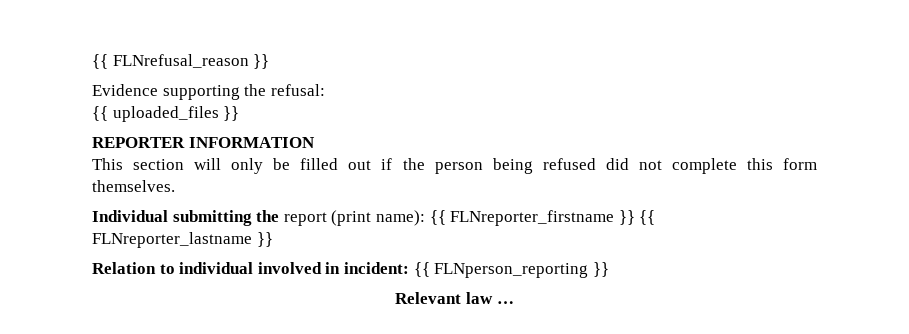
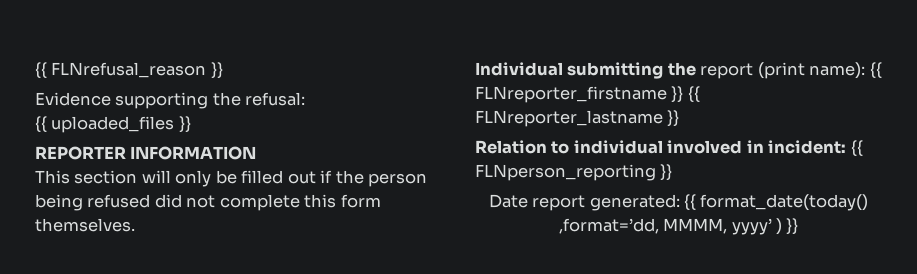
- Relevant law …
+ Date report generated: {{ format_date(today() ,format=’dd, MMMM, yyyy’ ) }}

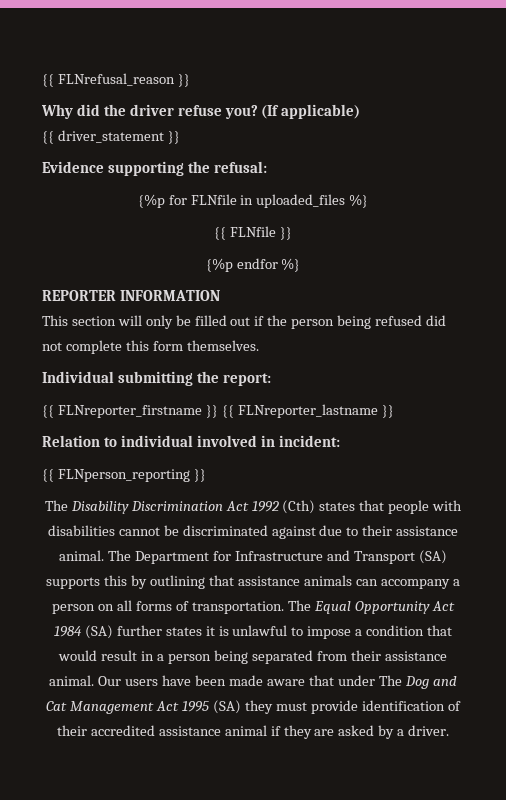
+ Why did the driver refuse you? (If applicable)
+ {{ driver_statement }}
  Evidence supporting the refusal:
- {{ uploaded_files }}
+ {%p for FLNfile in uploaded_files %}
+ {{ FLNfile }}
+ {%p endfor %}
- Individual submitting the report (print name): {{ FLNreporter_firstname }} {{ FLNreporter_lastname }}
+ Individual submitting the report:
+ {{ FLNreporter_firstname }} {{ FLNreporter_lastname }}
- Relation to individual involved in incident: {{ FLNperson_reporting }}
+ Relation to individual involved in incident:
+ {{ FLNperson_reporting }}
- Date report generated: {{ format_date(today() ,format=’dd, MMMM, yyyy’ ) }}
+ The Disability Discrimination Act 1992 (Cth) states that people with disabilities cannot be discriminated against due to their assistance animal. The Department for Infrastructure and Transport (SA) supports this by outlining that assistance animals can accompany a person on all forms of transportation. The Equal Opportunity Act 1984 (SA) further states it is unlawful to impose a condition that would result in a person being separated from their assistance animal. Our users have been made aware that under The Dog and Cat Management Act 1995 (SA) they must provide identification of their accredited assistance animal if they are asked by a driver.

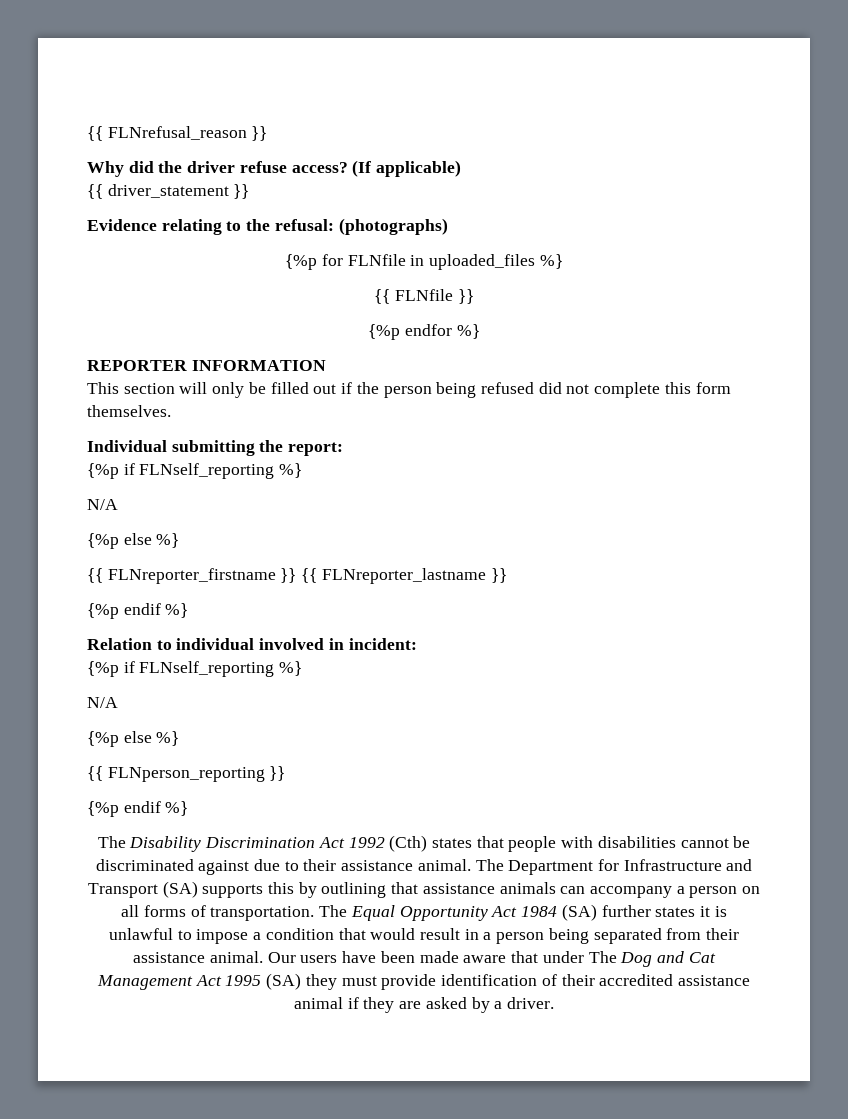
- Why did the driver refuse you?
+ Why did the driver refuse access?
- Evidence supporting the refusal:
+ Evidence relating to the refusal: (photographs)
  Individual submitting the report:
+ {%p if FLNself_reporting %}
+ N/A
+ {%p else %}
  {{ FLNreporter_firstname }} {{ FLNreporter_lastname }}
+ {%p endif %}
  Relation to individual involved in incident:
+ {%p if FLNself_reporting %}
+ N/A
+ {%p else %}
  {{ FLNperson_reporting }}
+ {%p endif %}

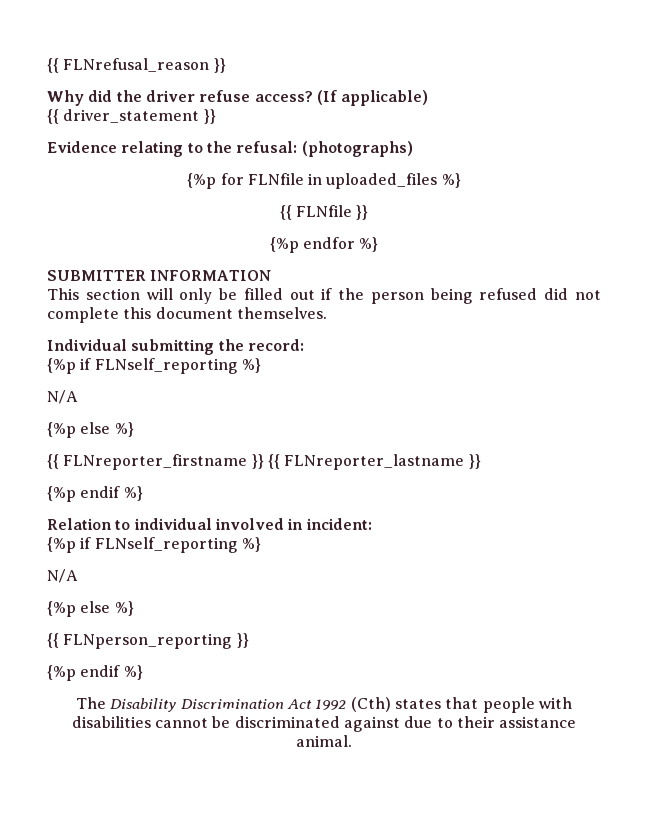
- REPORTER INFORMATION
+ SUBMITTER INFORMATION
- This section will only be filled out if the person being refused did not complete this form themselves.
+ This section will only be filled out if the person being refused did not complete this document themselves.
- Individual submitting the report:
+ Individual submitting the record:
- The Department for Infrastructure and Transport (SA) supports this by outlining that assistance animals can accompany a person on all forms of transportation. The Equal Opportunity Act 1984 (SA) further states it is unlawful to impose a condition that would result in a person being separated from their assistance animal. Our users have been made aware that under The Dog and Cat Management Act 1995 (SA) they must provide identification of their accredited assistance animal if they are asked by a driver.

